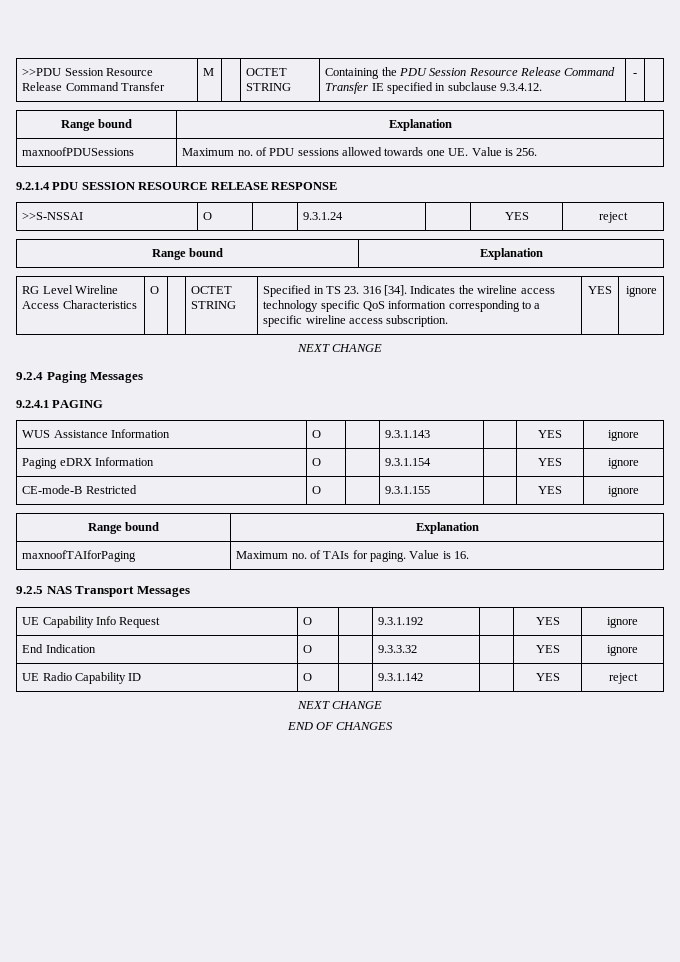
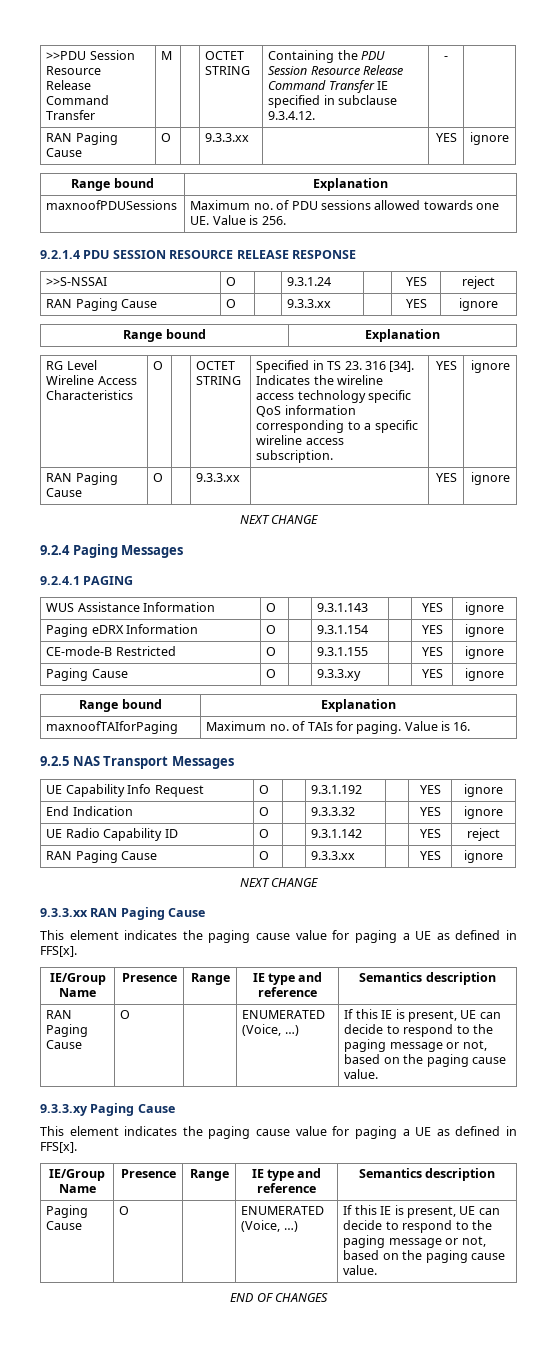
  >>PDU Session Resource Release Command Transfer | M | | OCTET STRING | Containing the PDU Session Resource Release Command Transfer IE specified in subclause 9.3.4.12. | - |
+ RAN Paging Cause | O | | 9.3.3.xx | | YES | ignore
  >>S-NSSAI | O | | 9.3.1.24 | | YES | reject
+ RAN Paging Cause | O | | 9.3.3.xx | | YES | ignore
  RG Level Wireline Access Characteristics | O | | OCTET STRING | Specified in TS 23. 316 [34]. Indicates the wireline access technology specific QoS information corresponding to a specific wireline access subscription. | YES | ignore
+ RAN Paging Cause | O | | 9.3.3.xx | | YES | ignore
+ Paging Cause | O | | 9.3.3.xy | | YES | ignore
  UE Radio Capability ID | O | | 9.3.1.142 | | YES | reject
+ RAN Paging Cause | O | | 9.3.3.xx | | YES | ignore
  NEXT CHANGE
+ 9.3.3.xx RAN Paging Cause
+ This element indicates the paging cause value for paging a UE as defined in FFS[x].
+ IE/Group Name | Presence | Range | IE type and reference | Semantics description
+ RAN Paging Cause | O | | ENUMERATED (Voice, …) | If this IE is present, UE can decide to respond to the paging message or not, based on the paging cause value.
+ 9.3.3.xy Paging Cause
+ This element indicates the paging cause value for paging a UE as defined in FFS[x].
+ IE/Group Name | Presence | Range | IE type and reference | Semantics description
+ Paging Cause | O | | ENUMERATED (Voice, …) | If this IE is present, UE can decide to respond to the paging message or not, based on the paging cause value.

